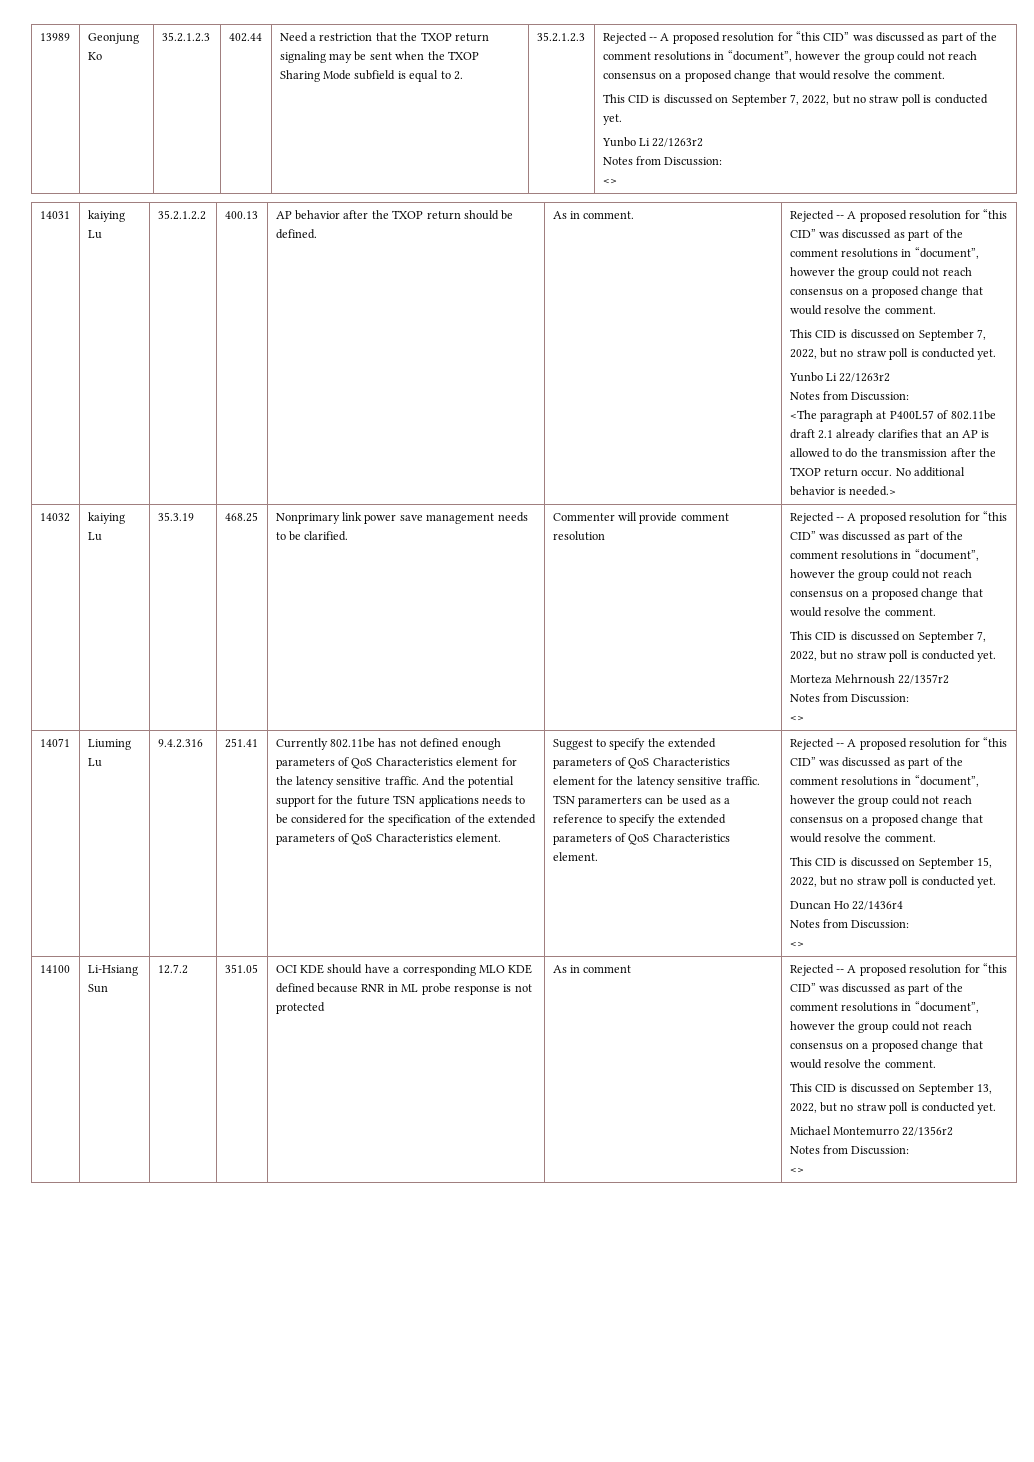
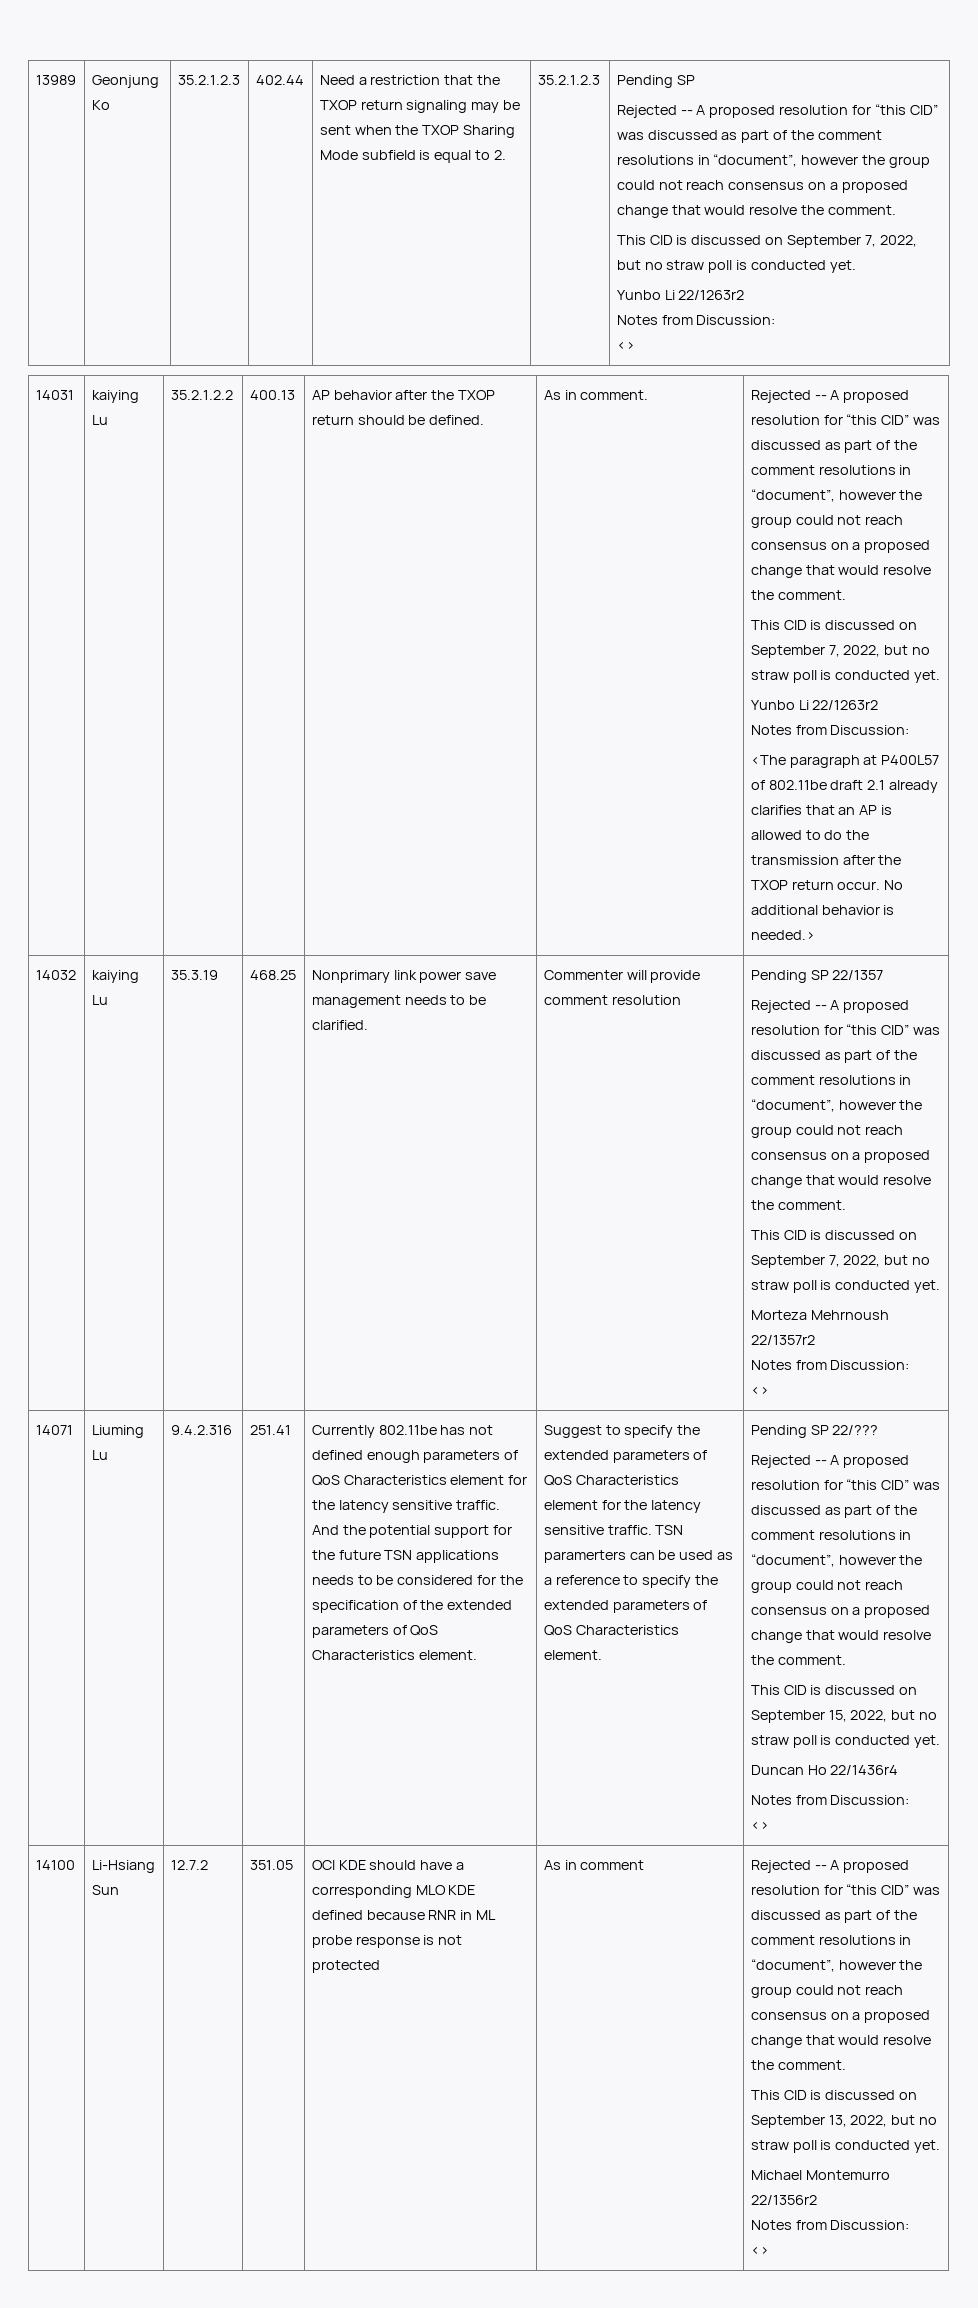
- Need a restriction that the TXOP return signaling may be sent when the TXOP Sharing Mode subfield is equal to 2. | 35.2.1.2.3
+ Need a restriction that the TXOP return signaling may be sent when the TXOP Sharing Mode subfield is equal to 2. | 35.2.1.2.3 | Pending SP
+ Pending SP 22/1357
+ Pending SP 22/???

